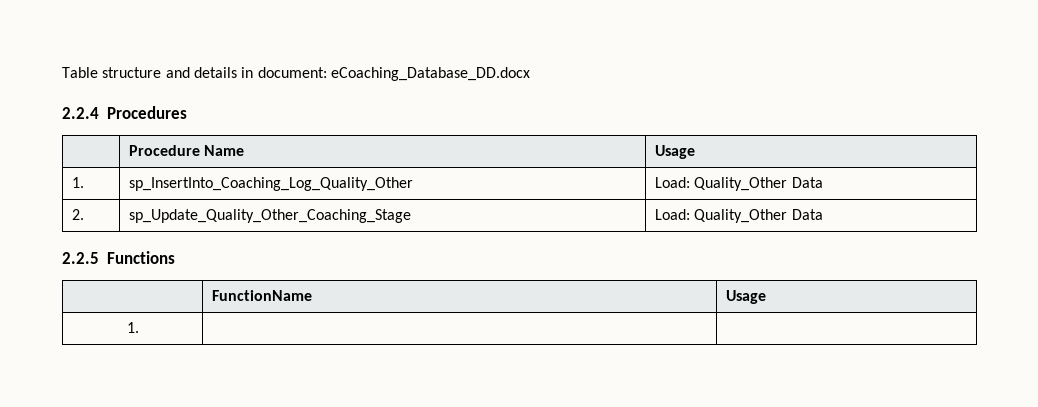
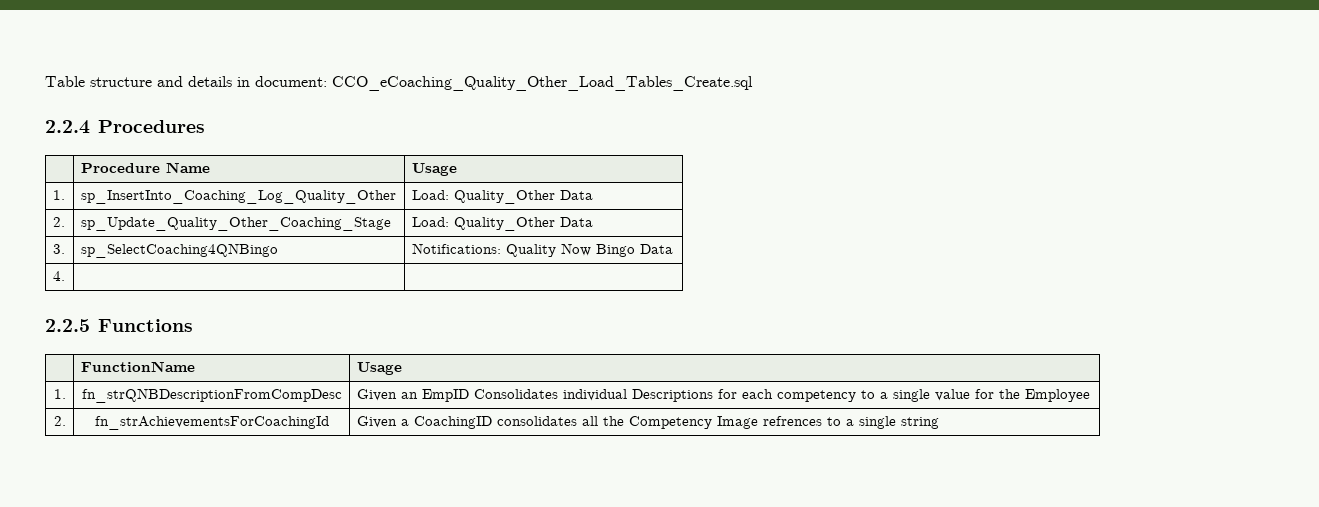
- Table structure and details in document: eCoaching_Database_DD.docx
+ Table structure and details in document: CCO_eCoaching_Quality_Other_Load_Tables_Create.sql
+ 3. | sp_SelectCoaching4QNBingo | Notifications: Quality Now Bingo Data
+ 4. | |
- 1. | |
+ 1. | fn_strQNBDescriptionFromCompDesc | Given an EmpID Consolidates individual Descriptions for each competency to a single value for the Employee
+ 2. | fn_strAchievementsForCoachingId | Given a CoachingID consolidates all the Competency Image refrences to a single string

